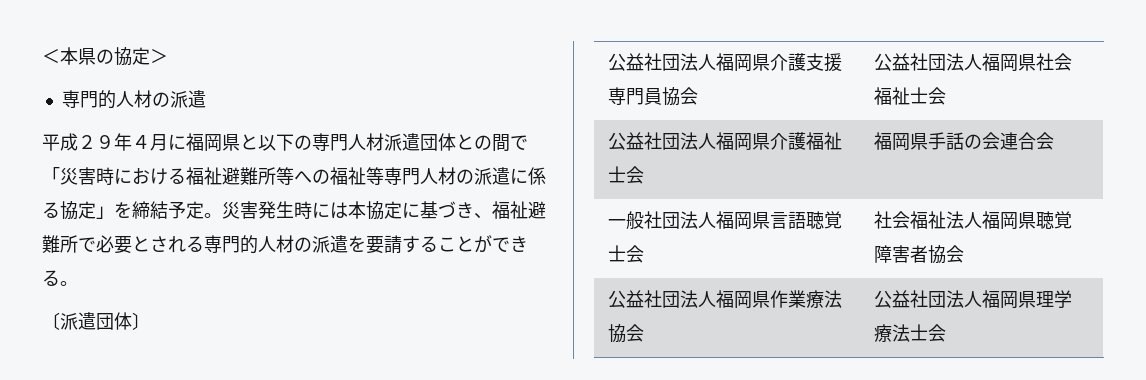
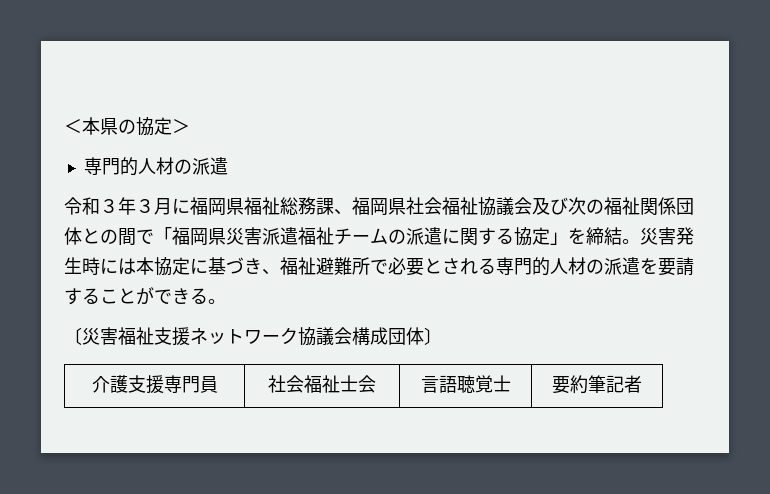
- 平成２９年４月に福岡県と以下の専門人材派遣団体との間で「災害時における福祉避難所等への福祉等専門人材の派遣に係る協定」を締結予定。
+ 令和３年３月に福岡県福祉総務課、福岡県社会福祉協議会及び次の福祉関係団体との間で「福岡県災害派遣福祉チームの派遣に関する協定」を締結。
- 〔派遣団体〕
- 公益社団法人福岡県介護支援専門員協会 | 公益社団法人福岡県社会福祉士会
- 公益社団法人福岡県介護福祉士会 | 福岡県手話の会連合会
- 一般社団法人福岡県言語聴覚士会 | 社会福祉法人福岡県聴覚障害者協会
- 公益社団法人福岡県作業療法協会 | 公益社団法人福岡県理学療法士会
+ 〔災害福祉支援ネットワーク協議会構成団体〕
+ 介護支援専門員 | 社会福祉士会 | 言語聴覚士 | 要約筆記者

